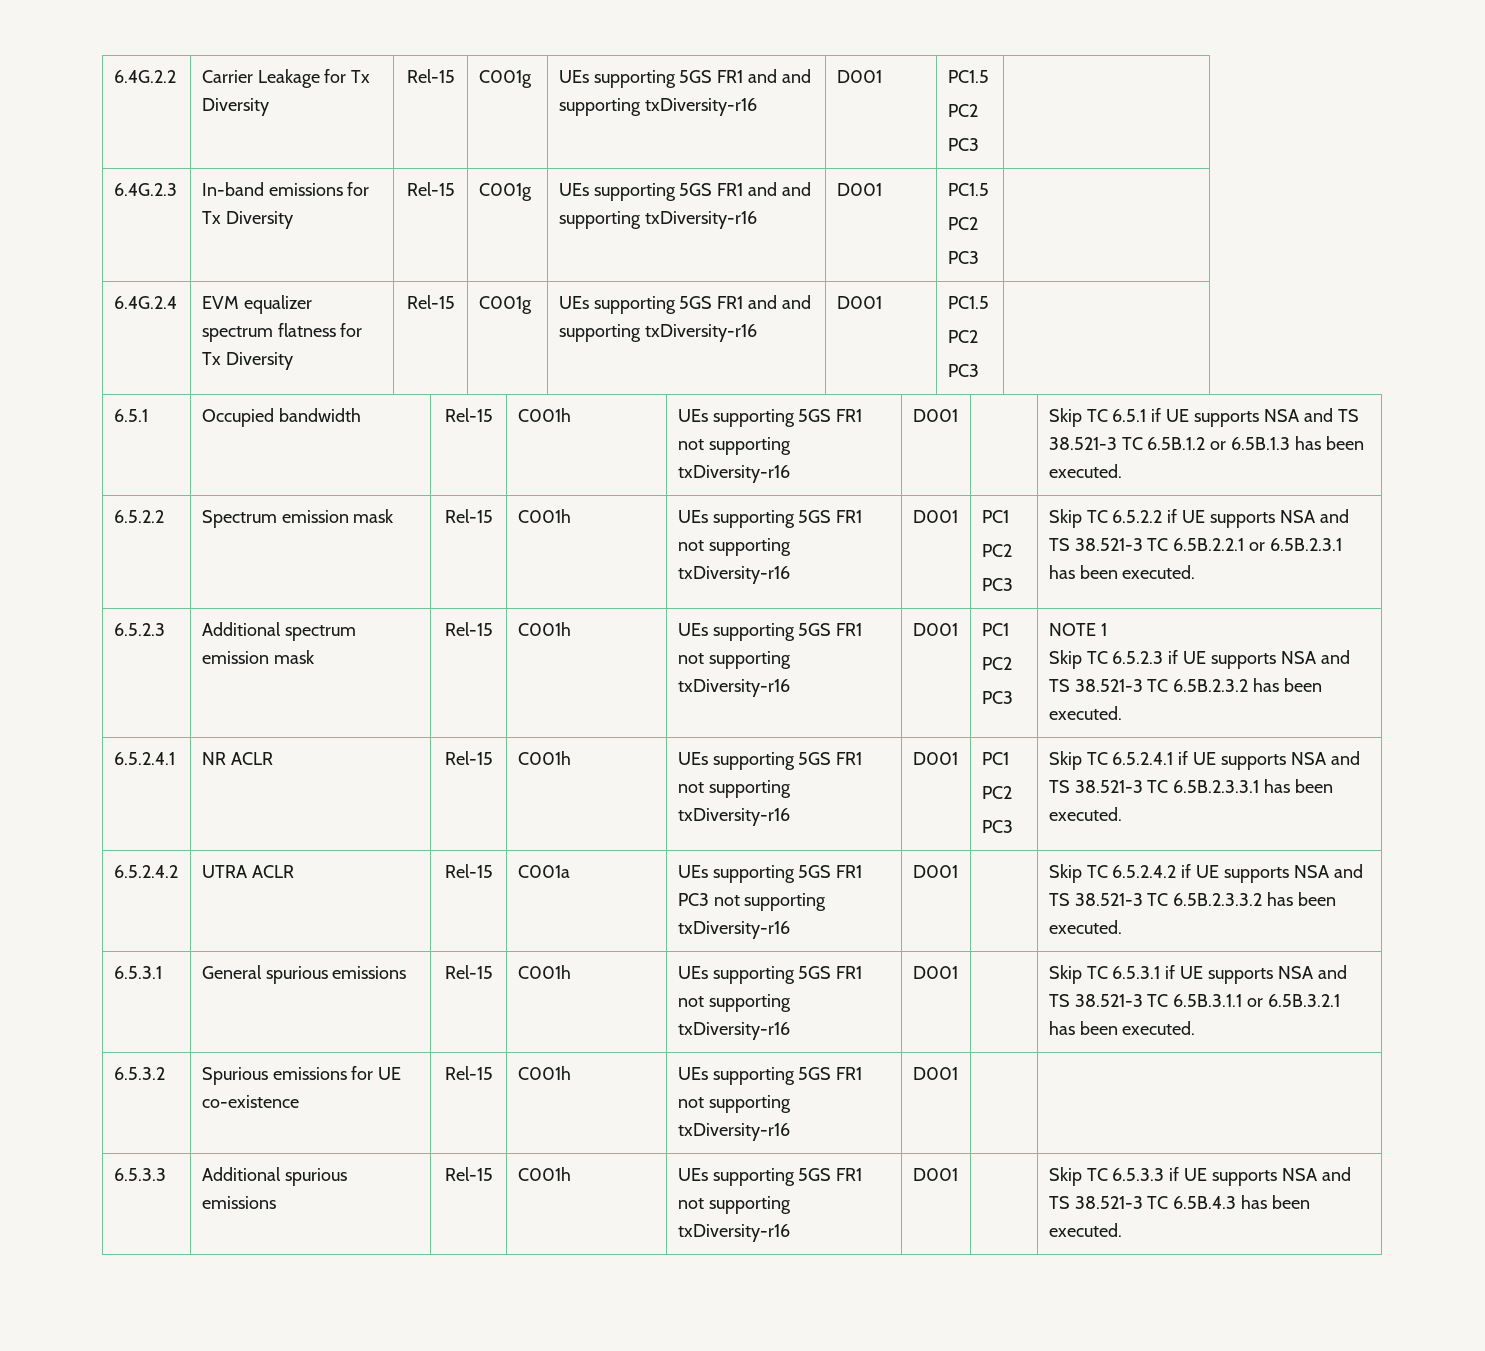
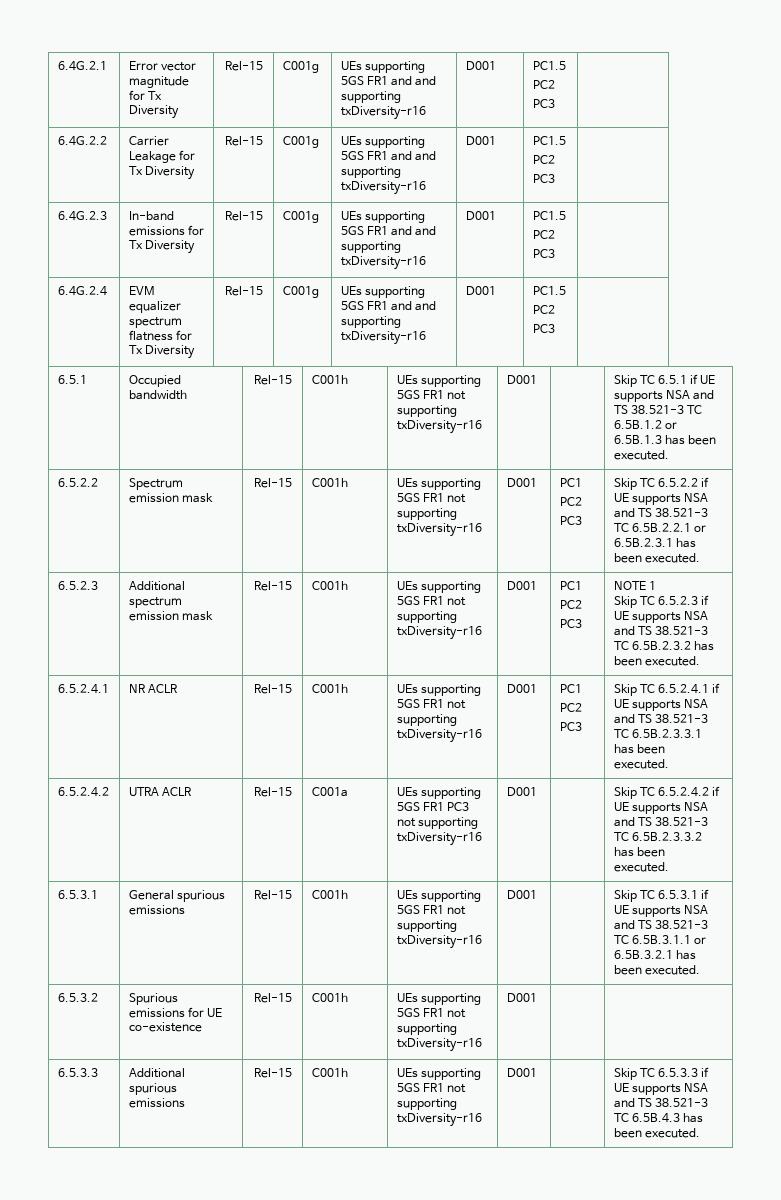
+ 6.4G.2.1 | Error vector magnitude for Tx Diversity | Rel-15 | C001g | UEs supporting 5GS FR1 and and supporting txDiversity-r16 | D001 | PC1.5
+ PC2
+ PC3 |

